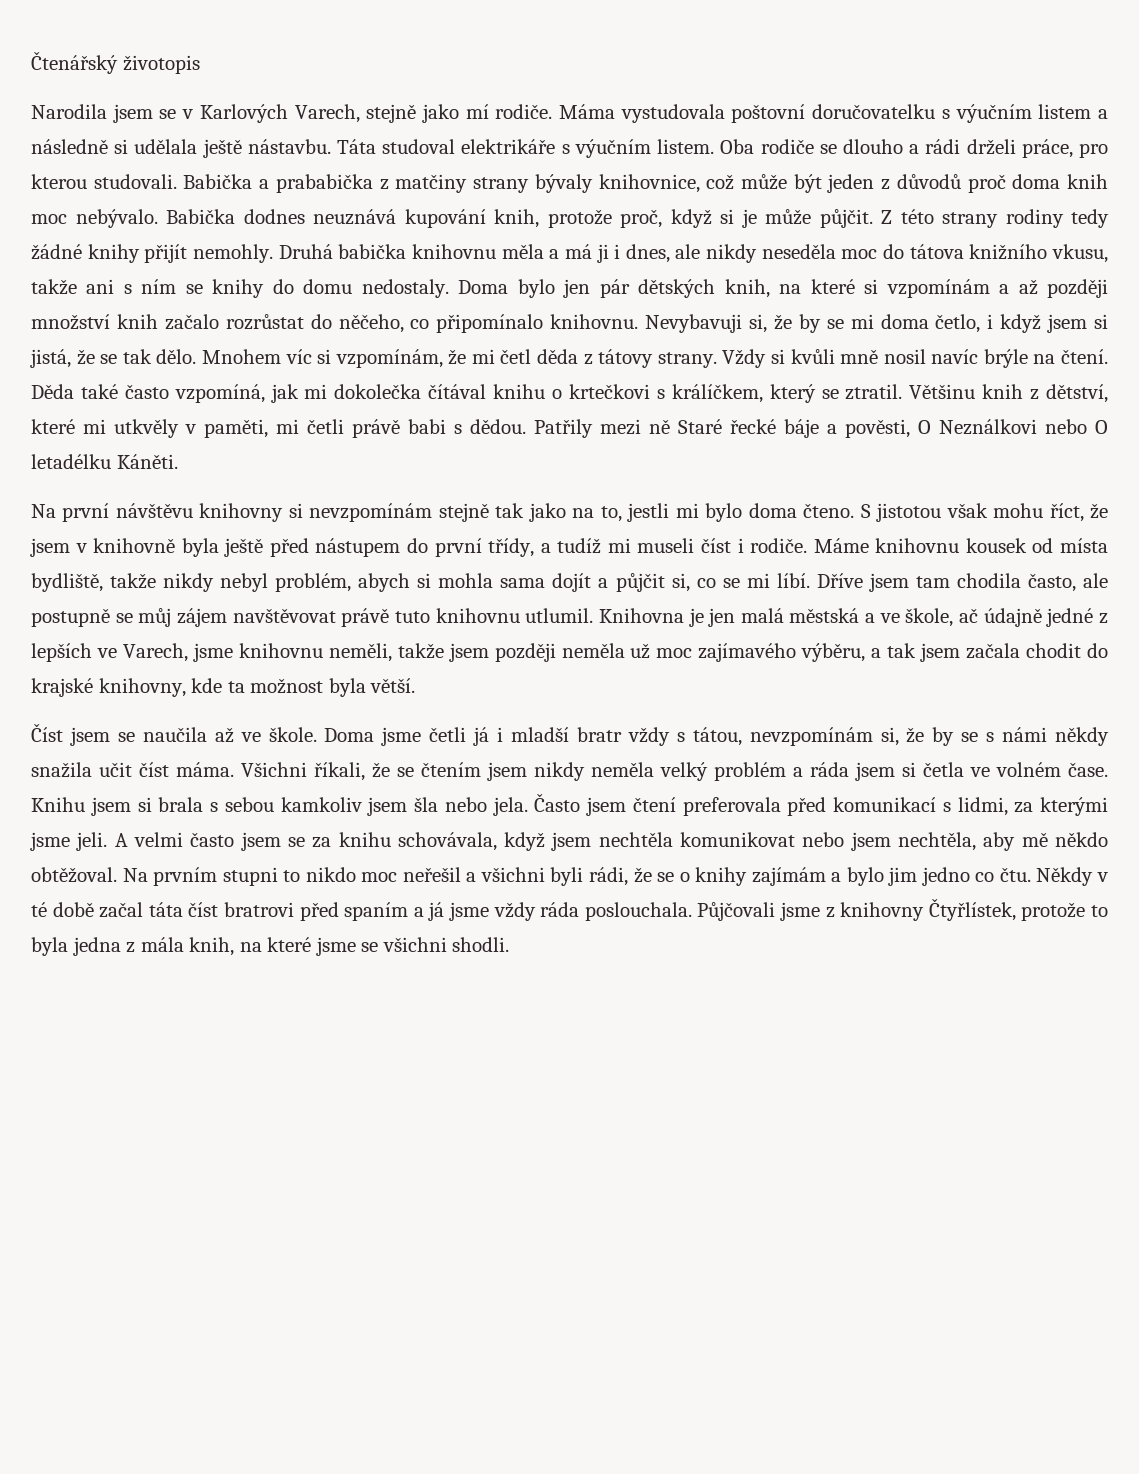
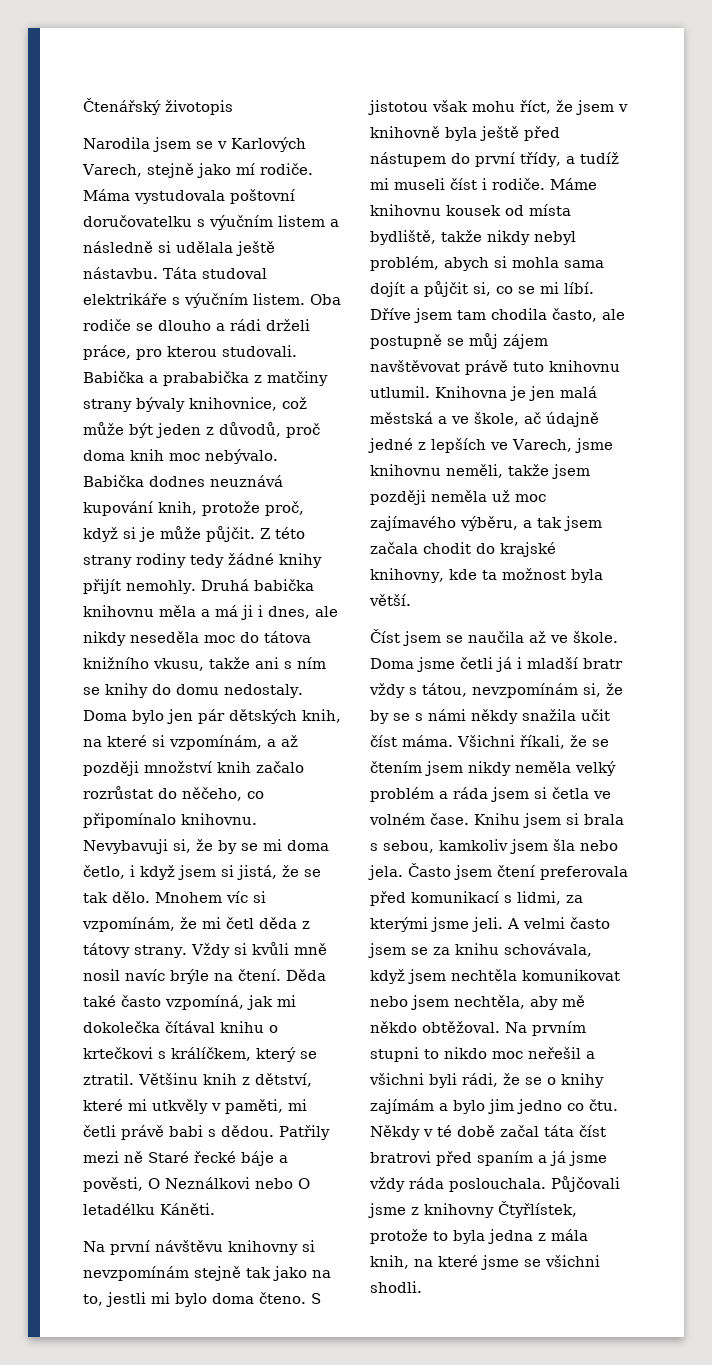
- Babička a prababička z matčiny strany bývaly knihovnice, což může být jeden z důvodů proč doma knih moc nebývalo.
+ Babička a prababička z matčiny strany bývaly knihovnice, což může být jeden z důvodů, proč doma knih moc nebývalo.
- Doma bylo jen pár dětských knih, na které si vzpomínám a až později množství knih začalo rozrůstat do něčeho, co připomínalo knihovnu.
+ Doma bylo jen pár dětských knih, na které si vzpomínám, a až později množství knih začalo rozrůstat do něčeho, co připomínalo knihovnu.
- Knihu jsem si brala s sebou kamkoliv jsem šla nebo jela.
+ Knihu jsem si brala s sebou, kamkoliv jsem šla nebo jela.

